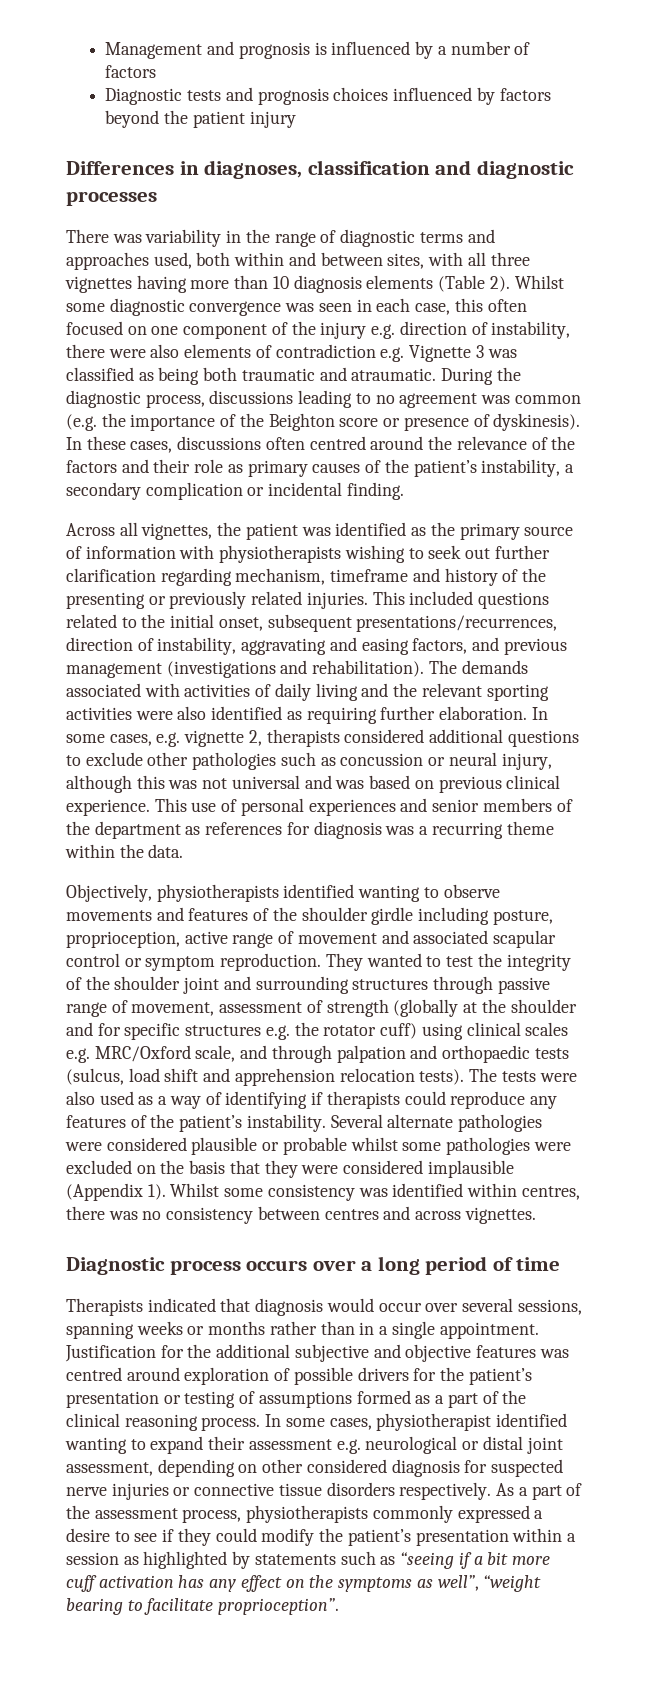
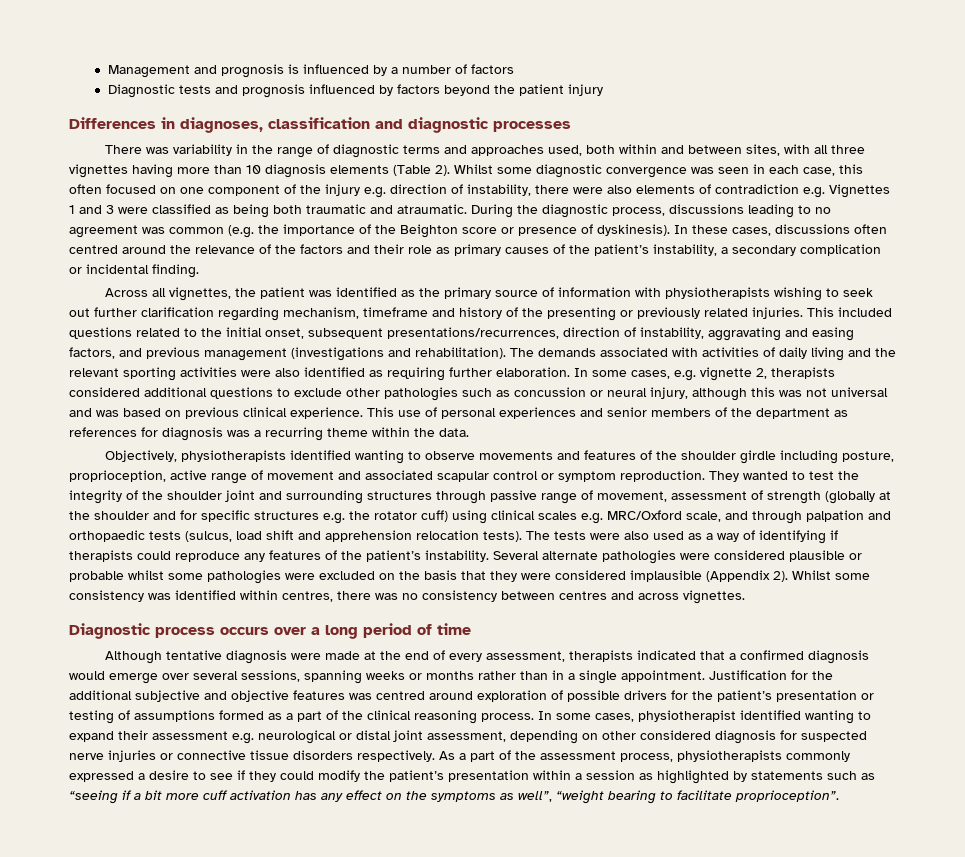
- Diagnostic tests and prognosis choices influenced by factors beyond the patient injury
+ Diagnostic tests and prognosis influenced by factors beyond the patient injury
- Whilst some diagnostic convergence was seen in each case, this often focused on one component of the injury e.g. direction of instability, there were also elements of contradiction e.g. Vignette 3 was classified as being both traumatic and atraumatic.
+ Whilst some diagnostic convergence was seen in each case, this often focused on one component of the injury e.g. direction of instability, there were also elements of contradiction e.g. Vignettes 1 and 3 were classified as being both traumatic and atraumatic.
- Several alternate pathologies were considered plausible or probable whilst some pathologies were excluded on the basis that they were considered implausible (Appendix 1).
+ Several alternate pathologies were considered plausible or probable whilst some pathologies were excluded on the basis that they were considered implausible (Appendix 2).
- Therapists indicated that diagnosis would occur over several sessions, spanning weeks or months rather than in a single appointment.
+ Although tentative diagnosis were made at the end of every assessment, therapists indicated that a confirmed diagnosis would emerge over several sessions, spanning weeks or months rather than in a single appointment.

